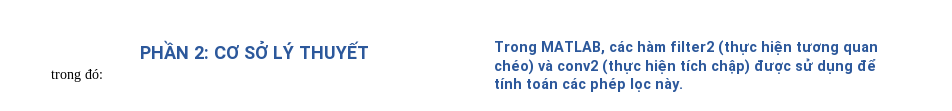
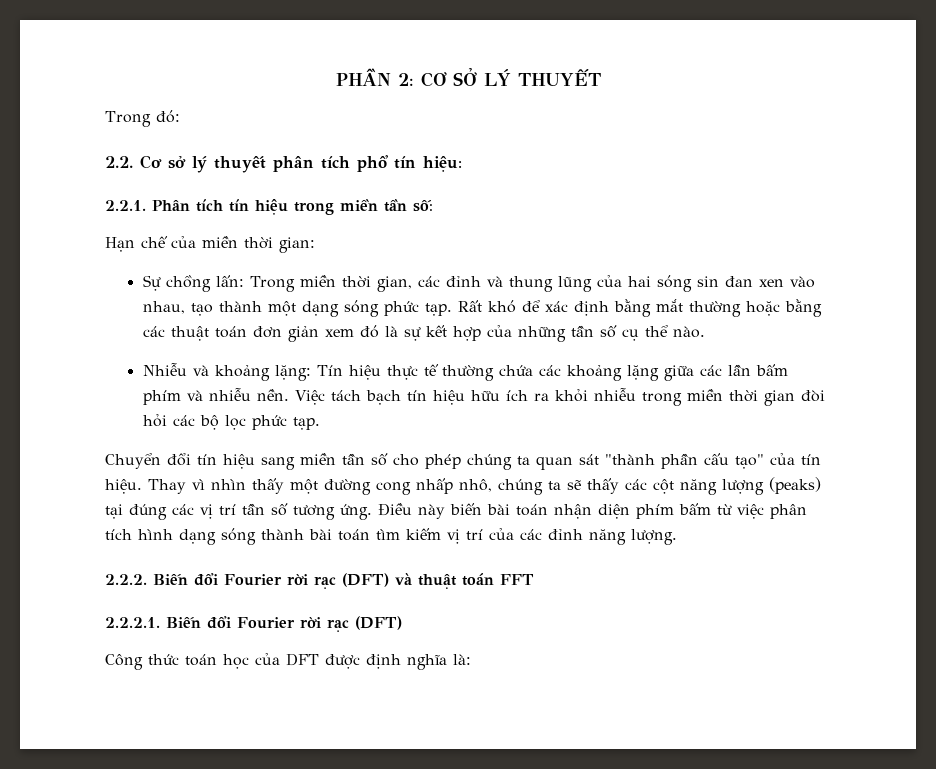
- trong đó:
+ Trong đó:
- Trong MATLAB, các hàm filter2 (thực hiện tương quan chéo) và conv2 (thực hiện tích chập) được sử dụng để tính toán các phép lọc này.
+ 2.2. Cơ sở lý thuyết phân tích phổ tín hiệu:
+ 2.2.1. Phân tích tín hiệu trong miền tần số:
+ Hạn chế của miền thời gian:
+ Sự chồng lấn: Trong miền thời gian, các đỉnh và thung lũng của hai sóng sin đan xen vào nhau, tạo thành một dạng sóng phức tạp. Rất khó để xác định bằng mắt thường hoặc bằng các thuật toán đơn giản xem đó là sự kết hợp của những tần số cụ thể nào.
+ Nhiễu và khoảng lặng: Tín hiệu thực tế thường chứa các khoảng lặng giữa các lần bấm phím và nhiễu nền. Việc tách bạch tín hiệu hữu ích ra khỏi nhiễu trong miền thời gian đòi hỏi các bộ lọc phức tạp.
+ Chuyển đổi tín hiệu sang miền tần số cho phép chúng ta quan sát "thành phần cấu tạo" của tín hiệu. Thay vì nhìn thấy một đường cong nhấp nhô, chúng ta sẽ thấy các cột năng lượng (peaks) tại đúng các vị trí tần số tương ứng. Điều này biến bài toán nhận diện phím bấm từ việc phân tích hình dạng sóng thành bài toán tìm kiếm vị trí của các đỉnh năng lượng.
+ 2.2.2. Biến đổi Fourier rời rạc (DFT) và thuật toán FFT
+ 2.2.2.1. Biến đổi Fourier rời rạc (DFT)
+ Công thức toán học của DFT được định nghĩa là:

